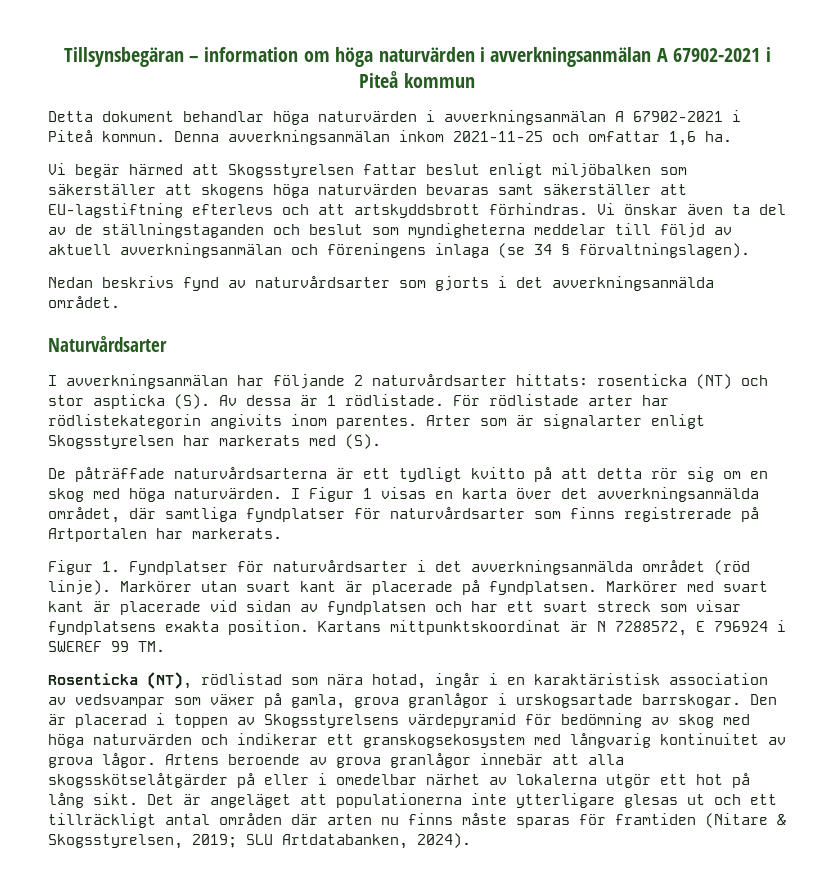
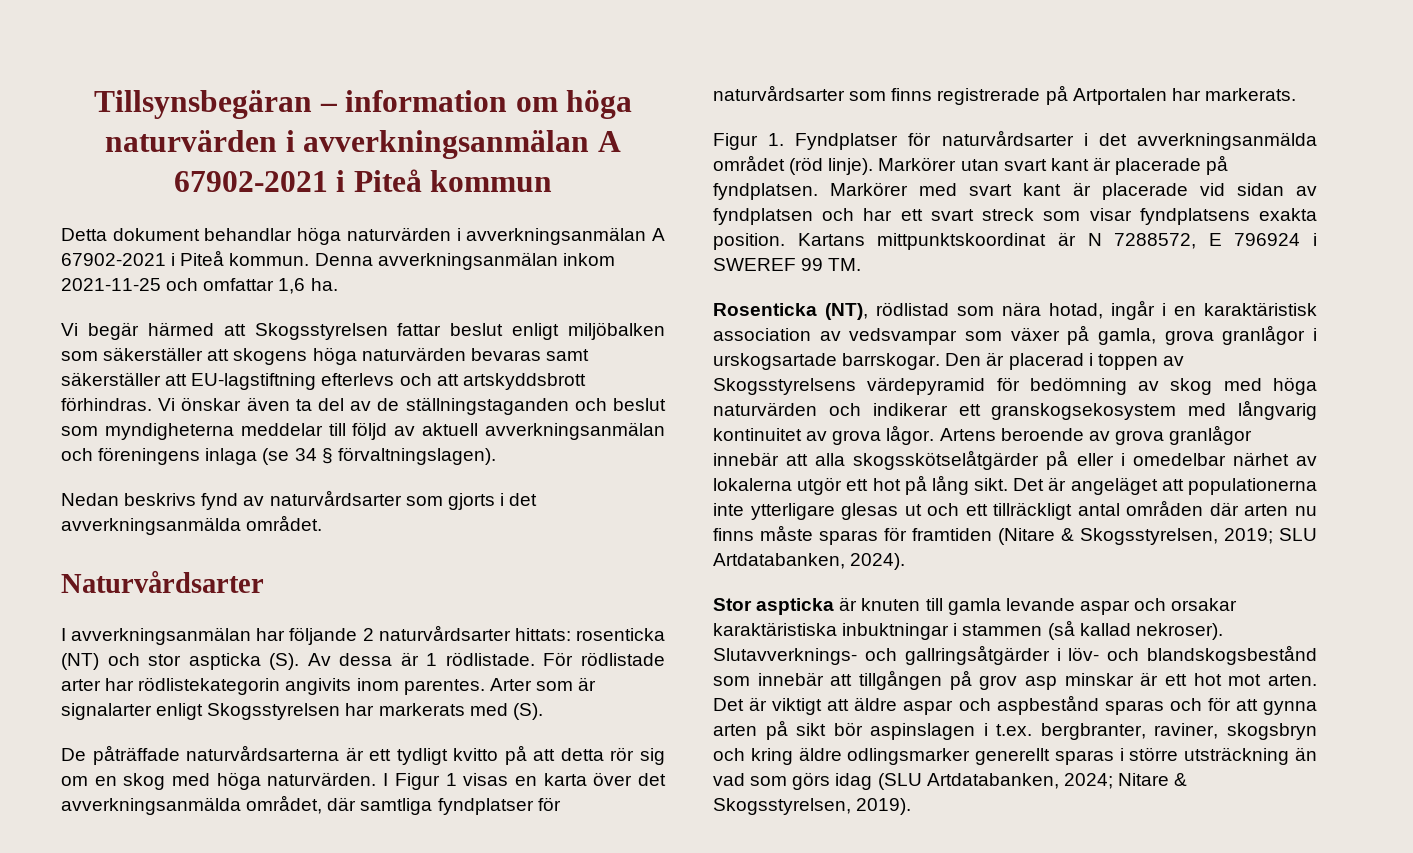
+ Stor aspticka är knuten till gamla levande aspar och orsakar karaktäristiska inbuktningar i stammen (så kallad nekroser). Slutavverknings- och gallringsåtgärder i löv- och blandskogsbestånd som innebär att tillgången på grov asp minskar är ett hot mot arten. Det är viktigt att äldre aspar och aspbestånd sparas och för att gynna arten på sikt bör aspinslagen i t.ex. bergbranter, raviner, skogsbryn och kring äldre odlingsmarker generellt sparas i större utsträckning än vad som görs idag (SLU Artdatabanken, 2024; Nitare & Skogsstyrelsen, 2019).

